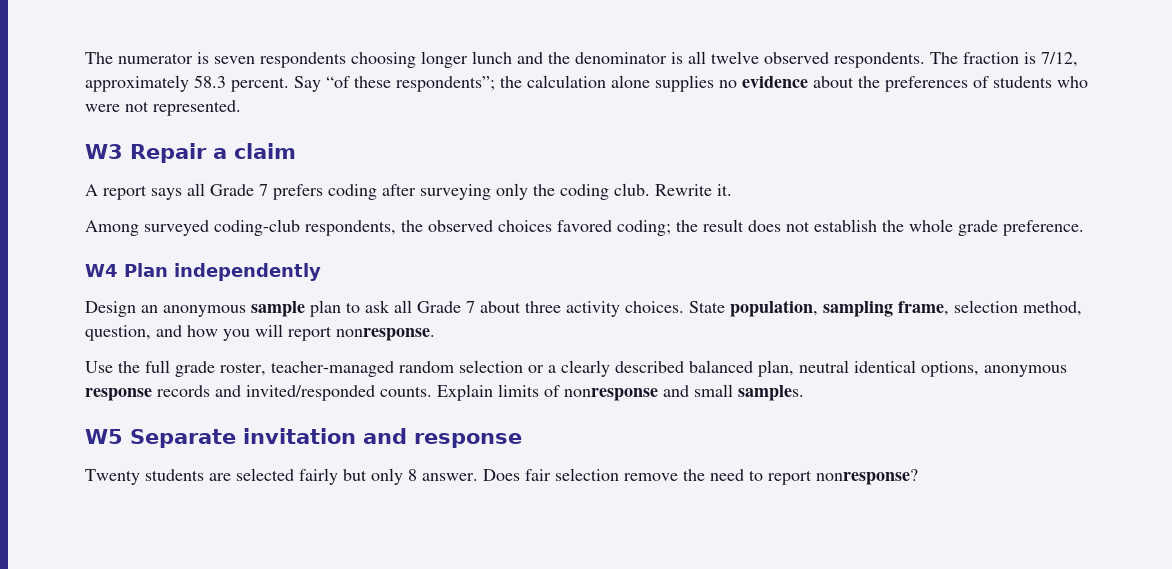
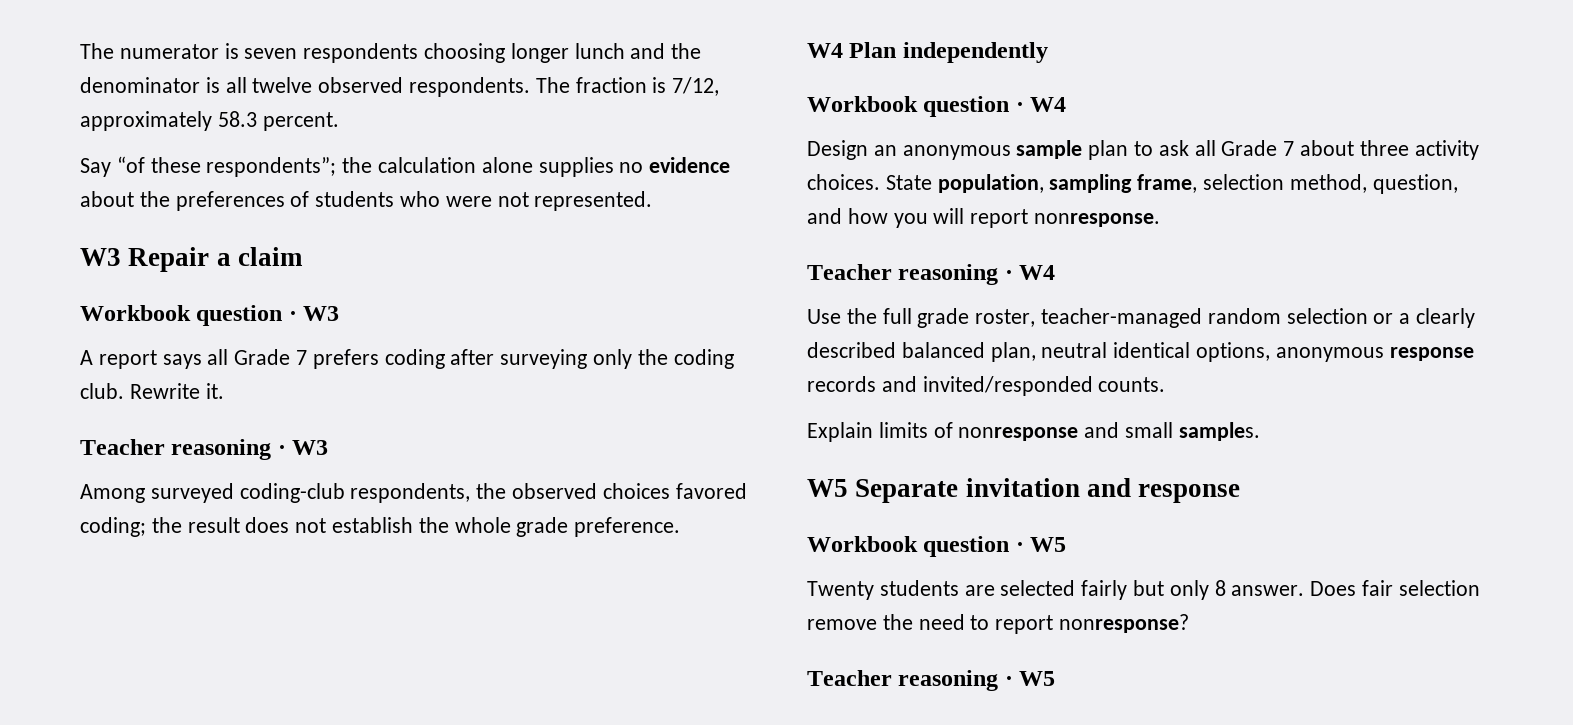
- The fraction is 7/12, approximately 58.3 percent. Say “of these respondents”; the calculation alone supplies no evidence about the preferences of students who were not represented.
+ The fraction is 7/12, approximately 58.3 percent.
+ Say “of these respondents”; the calculation alone supplies no evidence about the preferences of students who were not represented.
+ Workbook question · W3
+ Teacher reasoning · W3
+ Workbook question · W4
+ Teacher reasoning · W4
- Use the full grade roster, teacher-managed random selection or a clearly described balanced plan, neutral identical options, anonymous response records and invited/responded counts. Explain limits of nonresponse and small samples.
+ Use the full grade roster, teacher-managed random selection or a clearly described balanced plan, neutral identical options, anonymous response records and invited/responded counts.
+ Explain limits of nonresponse and small samples.
+ Workbook question · W5
+ Teacher reasoning · W5

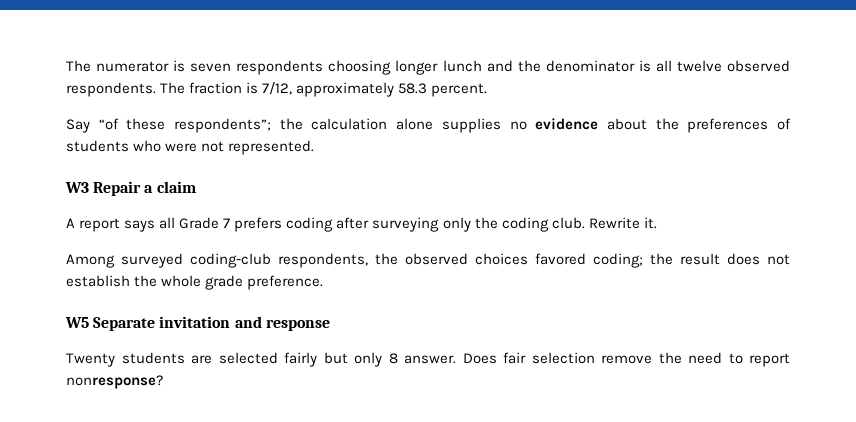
- Workbook question · W3
- Teacher reasoning · W3
- W4 Plan independently
- Workbook question · W4
- Design an anonymous sample plan to ask all Grade 7 about three activity choices. State population, sampling frame, selection method, question, and how you will report nonresponse.
- Teacher reasoning · W4
- Use the full grade roster, teacher-managed random selection or a clearly described balanced plan, neutral identical options, anonymous response records and invited/responded counts.
- Explain limits of nonresponse and small samples.
- Workbook question · W5
- Teacher reasoning · W5

